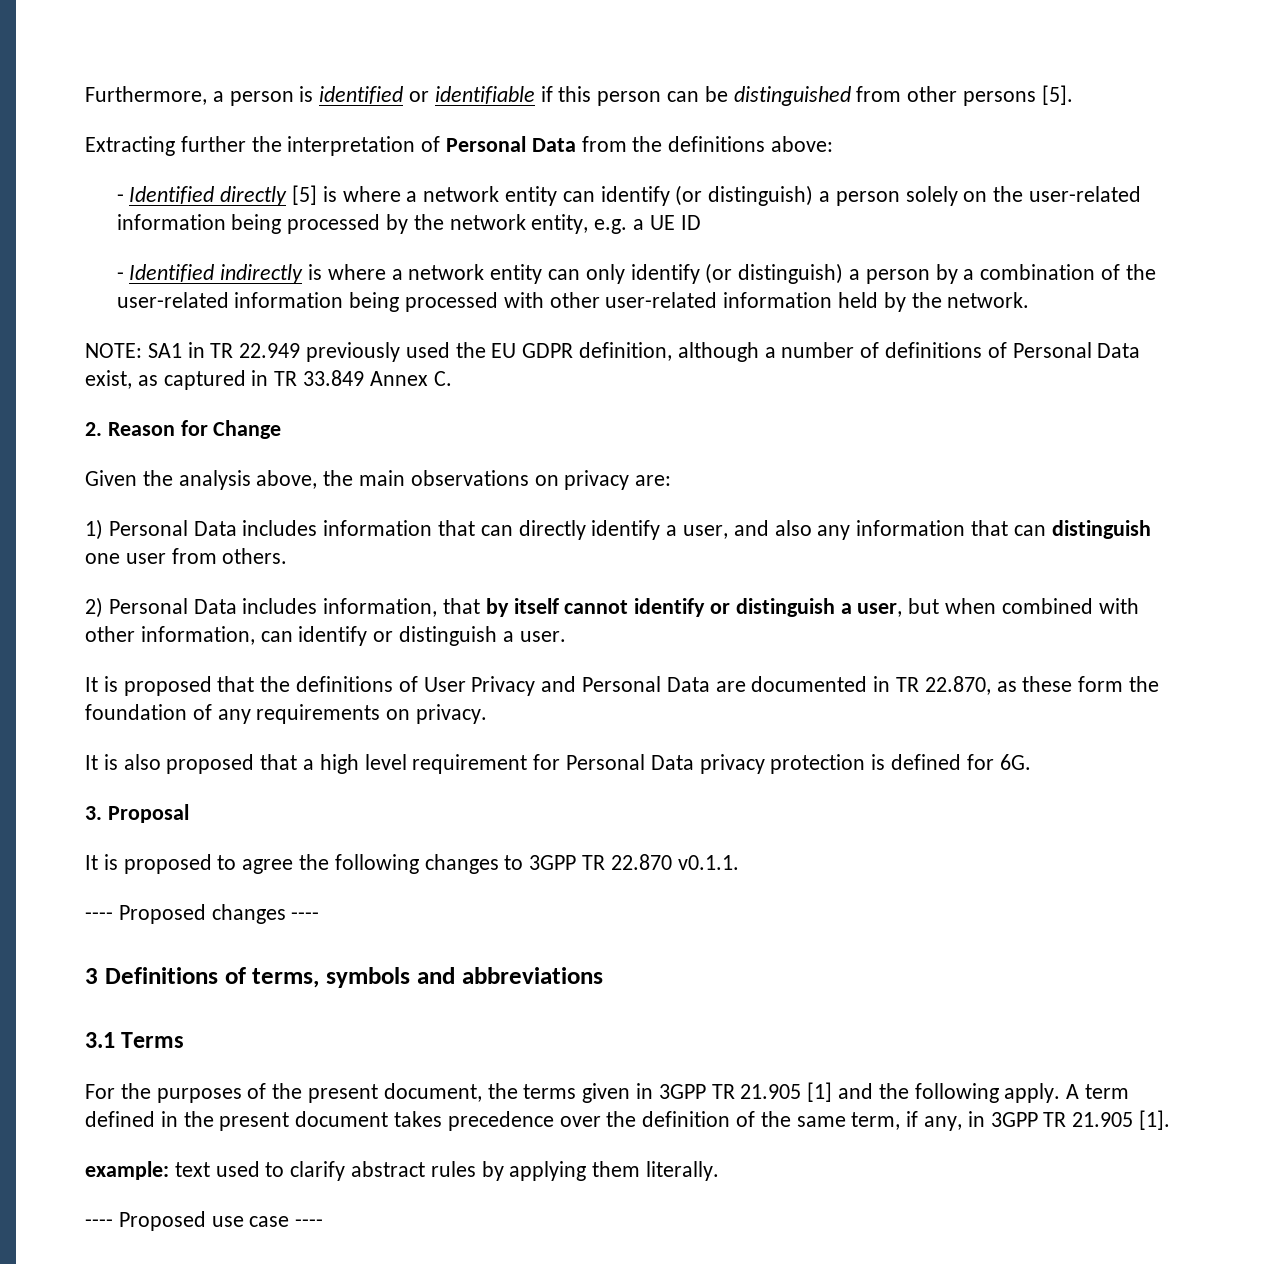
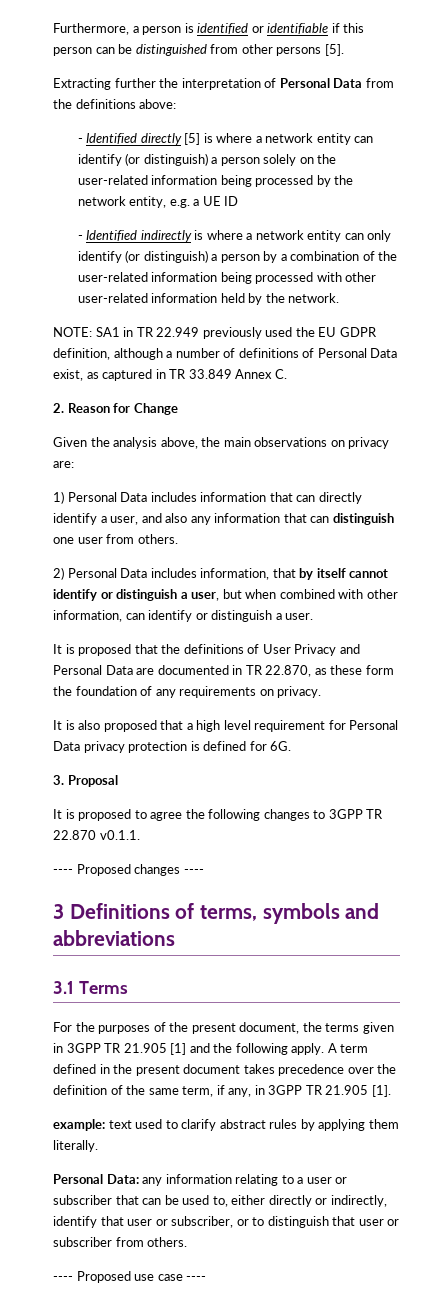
+ Personal Data: any information relating to a user or subscriber that can be used to, either directly or indirectly, identify that user or subscriber, or to distinguish that user or subscriber from others.

